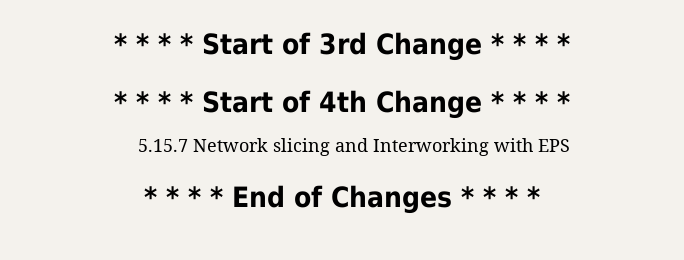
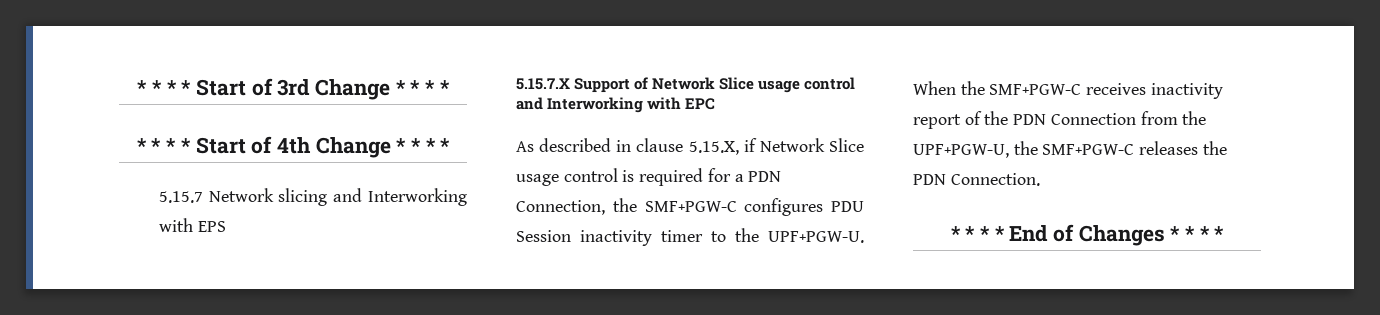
+ 5.15.7.X Support of Network Slice usage control and Interworking with EPC
+ As described in clause 5.15.X, if Network Slice usage control is required for a PDN Connection, the SMF+PGW-C configures PDU Session inactivity timer to the UPF+PGW-U. When the SMF+PGW-C receives inactivity report of the PDN Connection from the UPF+PGW-U, the SMF+PGW-C releases the PDN Connection.

